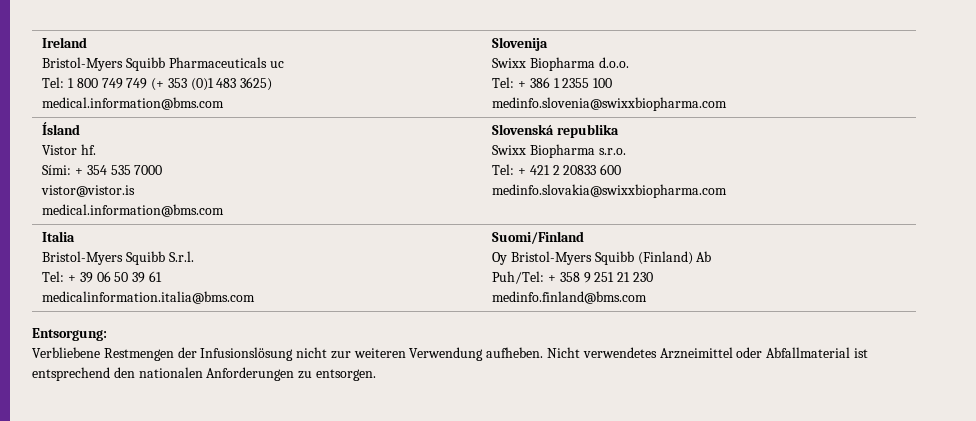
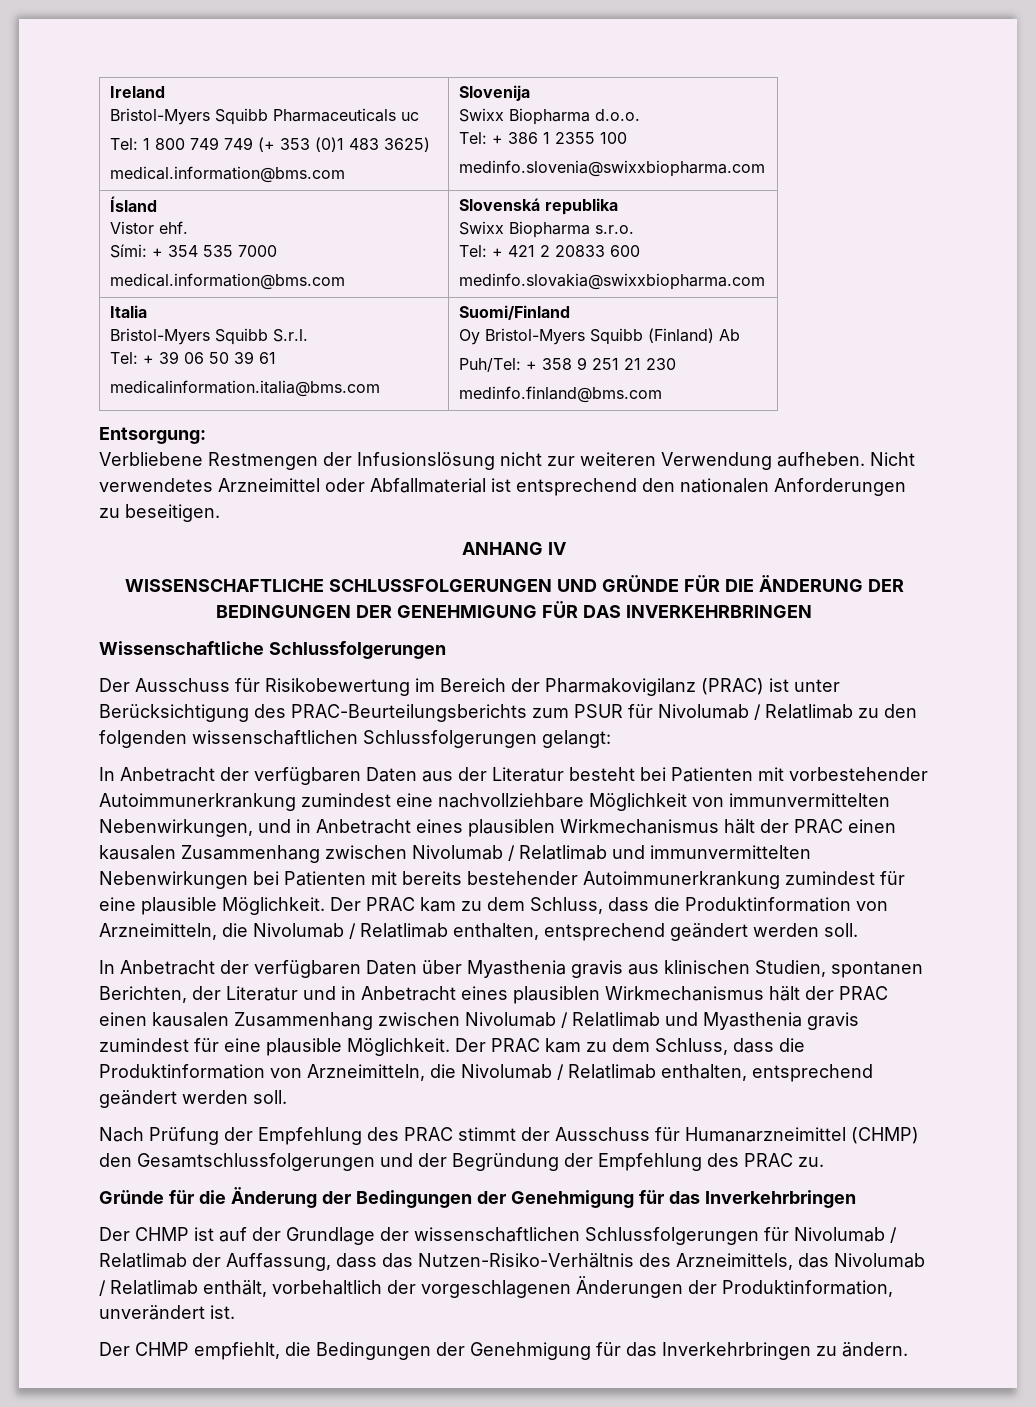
  Ísland
- Vistor hf.
+ Vistor ehf.
  Sími: + 354 535 7000
- vistor@vistor.is
- Nicht verwendetes Arzneimittel oder Abfallmaterial ist entsprechend den nationalen Anforderungen zu entsorgen.
+ Nicht verwendetes Arzneimittel oder Abfallmaterial ist entsprechend den nationalen Anforderungen zu beseitigen.
+ ANHANG IV
+ WISSENSCHAFTLICHE SCHLUSSFOLGERUNGEN UND GRÜNDE FÜR DIE ÄNDERUNG DER BEDINGUNGEN DER GENEHMIGUNG FÜR DAS INVERKEHRBRINGEN
+ Wissenschaftliche Schlussfolgerungen
+ Der Ausschuss für Risikobewertung im Bereich der Pharmakovigilanz (PRAC) ist unter Berücksichtigung des PRAC-Beurteilungsberichts zum PSUR für Nivolumab / Relatlimab zu den folgenden wissenschaftlichen Schlussfolgerungen gelangt:
+ In Anbetracht der verfügbaren Daten aus der Literatur besteht bei Patienten mit vorbestehender Autoimmunerkrankung zumindest eine nachvollziehbare Möglichkeit von immunvermittelten Nebenwirkungen, und in Anbetracht eines plausiblen Wirkmechanismus hält der PRAC einen kausalen Zusammenhang zwischen Nivolumab / Relatlimab und immunvermittelten Nebenwirkungen bei Patienten mit bereits bestehender Autoimmunerkrankung zumindest für eine plausible Möglichkeit. Der PRAC kam zu dem Schluss, dass die Produktinformation von Arzneimitteln, die Nivolumab / Relatlimab enthalten, entsprechend geändert werden soll.
+ In Anbetracht der verfügbaren Daten über Myasthenia gravis aus klinischen Studien, spontanen Berichten, der Literatur und in Anbetracht eines plausiblen Wirkmechanismus hält der PRAC einen kausalen Zusammenhang zwischen Nivolumab / Relatlimab und Myasthenia gravis zumindest für eine plausible Möglichkeit. Der PRAC kam zu dem Schluss, dass die Produktinformation von Arzneimitteln, die Nivolumab / Relatlimab enthalten, entsprechend geändert werden soll.
+ Nach Prüfung der Empfehlung des PRAC stimmt der Ausschuss für Humanarzneimittel (CHMP) den Gesamtschlussfolgerungen und der Begründung der Empfehlung des PRAC zu.
+ Gründe für die Änderung der Bedingungen der Genehmigung für das Inverkehrbringen
+ Der CHMP ist auf der Grundlage der wissenschaftlichen Schlussfolgerungen für Nivolumab / Relatlimab der Auffassung, dass das Nutzen-Risiko-Verhältnis des Arzneimittels, das Nivolumab / Relatlimab enthält, vorbehaltlich der vorgeschlagenen Änderungen der Produktinformation, unverändert ist.
+ Der CHMP empfiehlt, die Bedingungen der Genehmigung für das Inverkehrbringen zu ändern.

